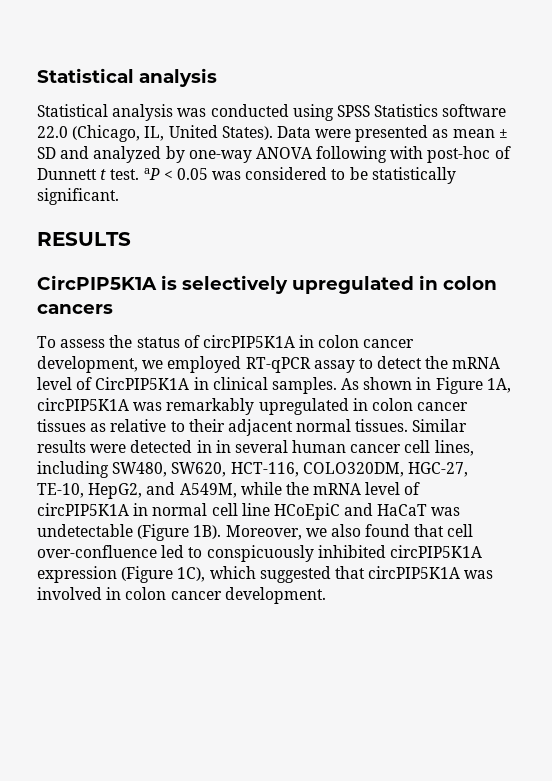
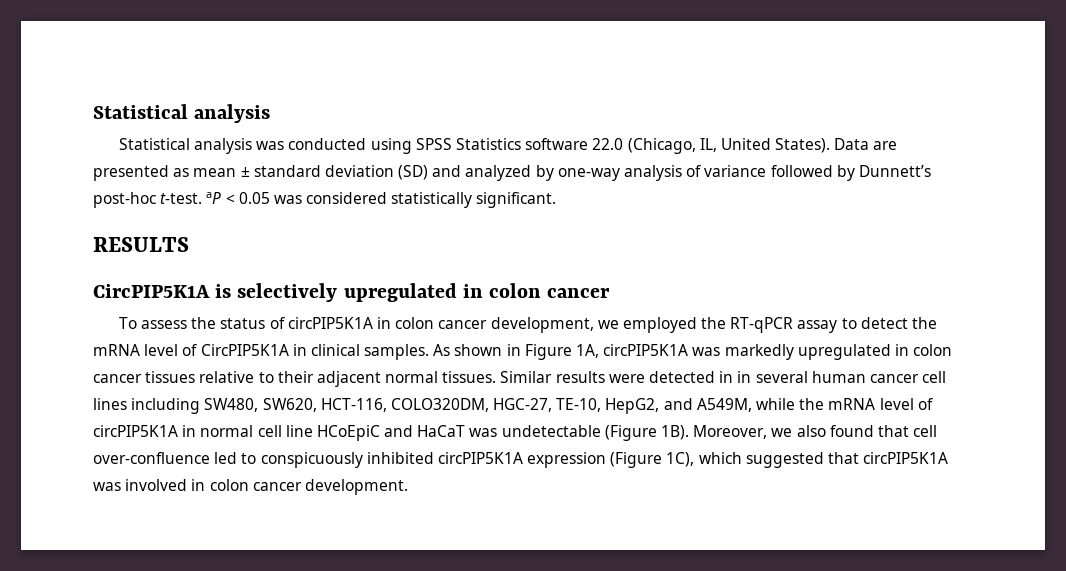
- Data were presented as mean ± SD and analyzed by one-way ANOVA following with post-hoc of Dunnett t test. aP < 0.05 was considered to be statistically significant.
+ Data are presented as mean ± standard deviation (SD) and analyzed by one-way analysis of variance followed by Dunnett’s post-hoc t-test. aP < 0.05 was considered statistically significant.
- CircPIP5K1A is selectively upregulated in colon cancers
+ CircPIP5K1A is selectively upregulated in colon cancer
- To assess the status of circPIP5K1A in colon cancer development, we employed RT-qPCR assay to detect the mRNA level of CircPIP5K1A in clinical samples.
+ To assess the status of circPIP5K1A in colon cancer development, we employed the RT-qPCR assay to detect the mRNA level of CircPIP5K1A in clinical samples.
- As shown in Figure 1A, circPIP5K1A was remarkably upregulated in colon cancer tissues as relative to their adjacent normal tissues.
+ As shown in Figure 1A, circPIP5K1A was markedly upregulated in colon cancer tissues relative to their adjacent normal tissues.
- Similar results were detected in in several human cancer cell lines, including SW480, SW620, HCT-116, COLO320DM, HGC-27, TE-10, HepG2, and A549M, while the mRNA level of circPIP5K1A in normal cell line HCoEpiC and HaCaT was undetectable (Figure 1B).
+ Similar results were detected in in several human cancer cell lines including SW480, SW620, HCT-116, COLO320DM, HGC-27, TE-10, HepG2, and A549M, while the mRNA level of circPIP5K1A in normal cell line HCoEpiC and HaCaT was undetectable (Figure 1B).

